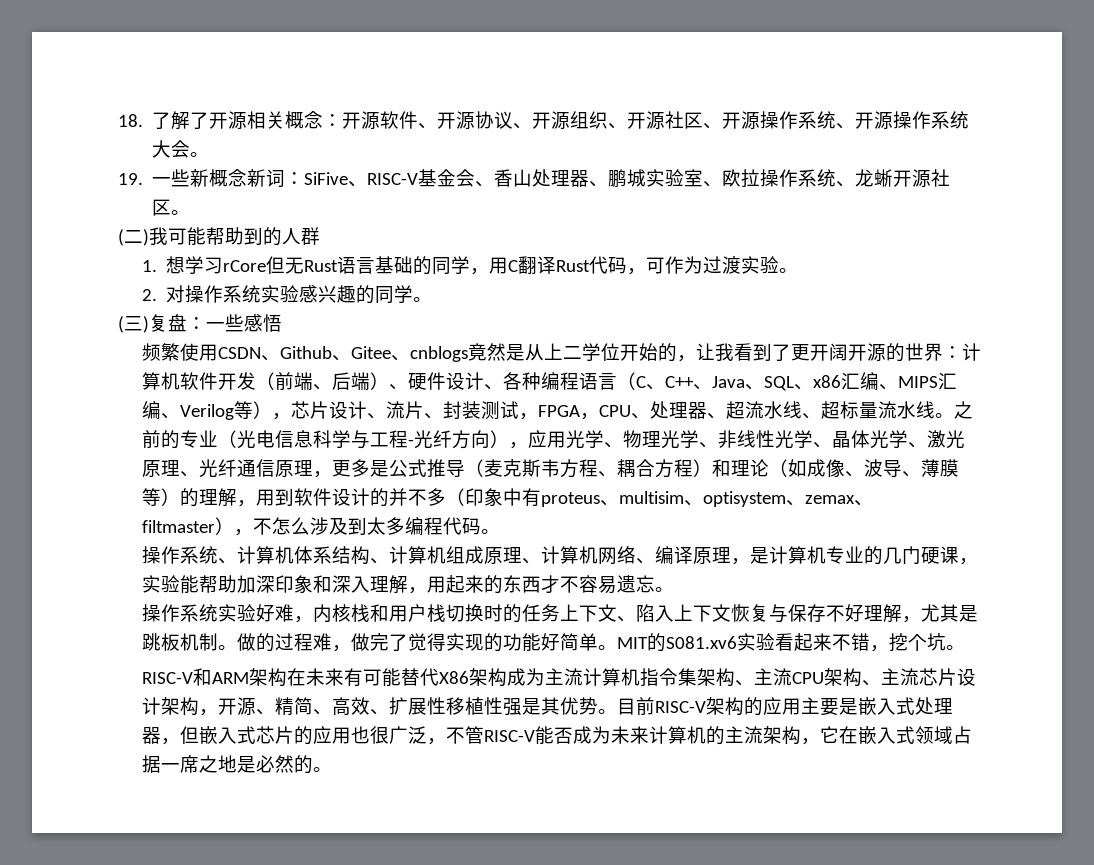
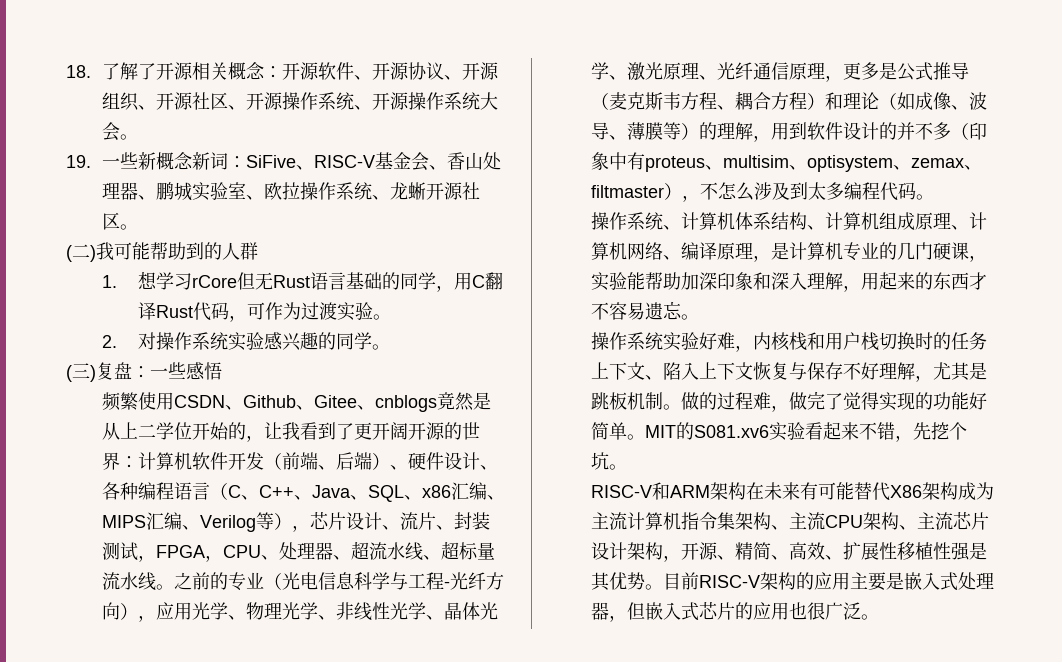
- MIT的S081.xv6实验看起来不错，挖个坑。
+ MIT的S081.xv6实验看起来不错，先挖个坑。
- 目前RISC-V架构的应用主要是嵌入式处理器，但嵌入式芯片的应用也很广泛，不管RISC-V能否成为未来计算机的主流架构，它在嵌入式领域占据一席之地是必然的。
+ 目前RISC-V架构的应用主要是嵌入式处理器，但嵌入式芯片的应用也很广泛。

